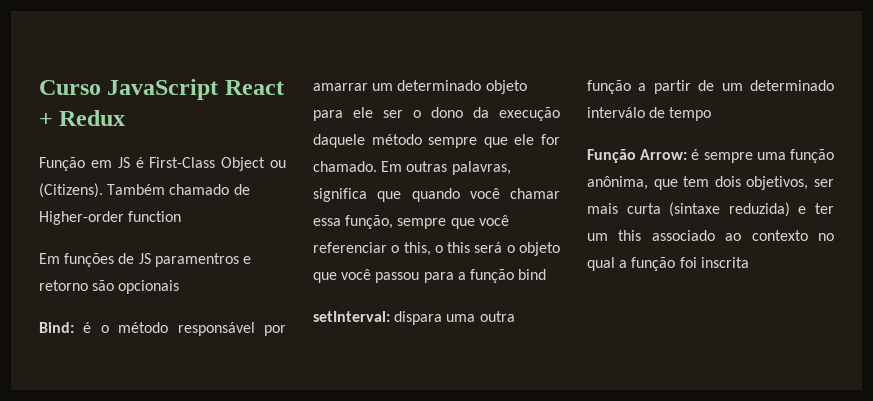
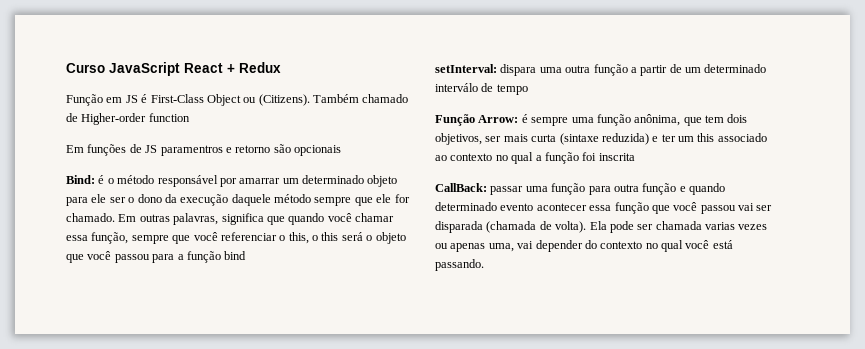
+ CallBack: passar uma função para outra função e quando determinado evento acontecer essa função que você passou vai ser disparada (chamada de volta). Ela pode ser chamada varias vezes ou apenas uma, vai depender do contexto no qual você está passando.

